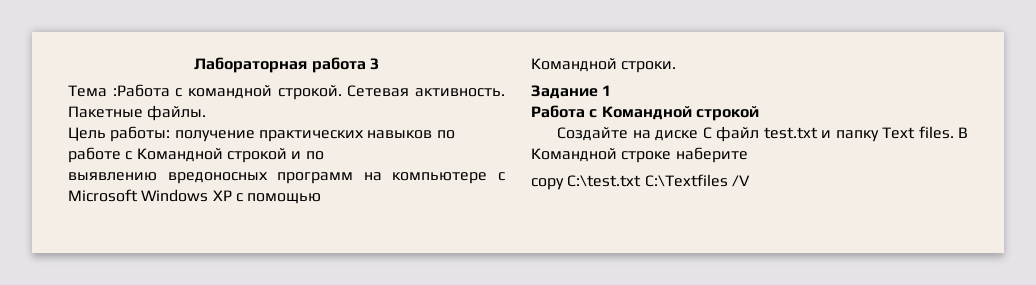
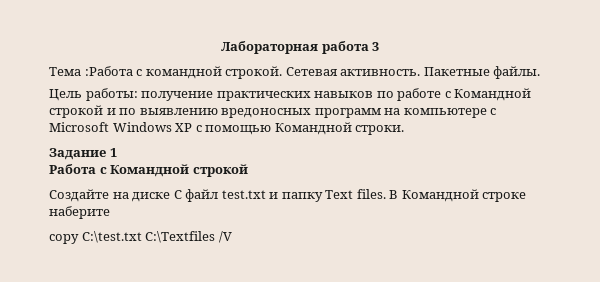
- Цель работы: получение практических навыков по работе с Командной строкой и по
- выявлению вредоносных программ на компьютере с Microsoft Windows XP с помощью
- Командной строки.
+ Цель работы: получение практических навыков по работе с Командной строкой и по выявлению вредоносных программ на компьютере с Microsoft Windows XP с помощью Командной строки.

